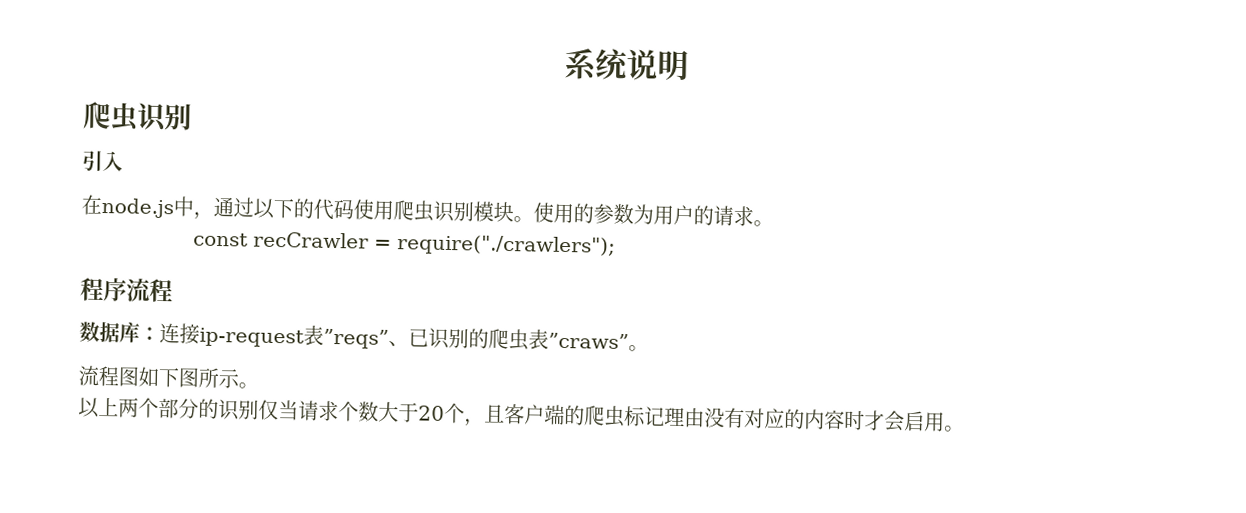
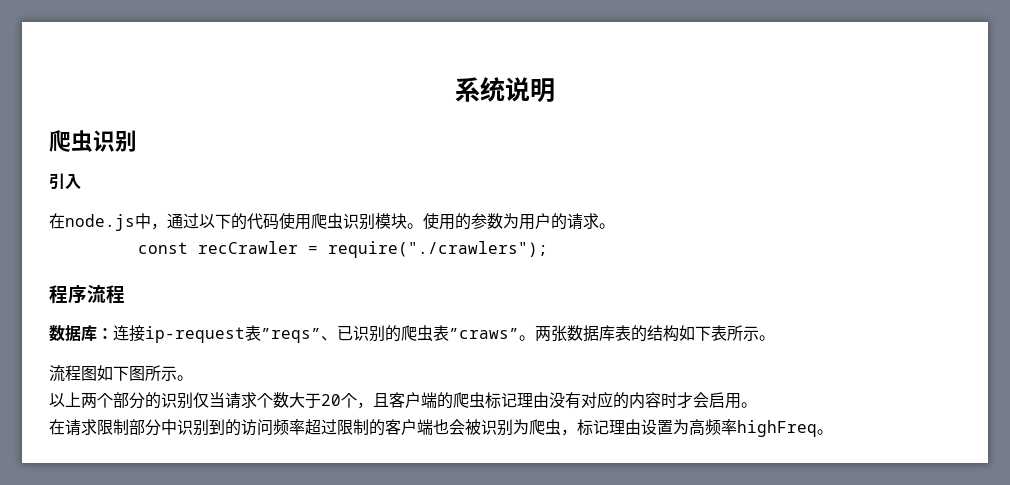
+ 两张数据库表的结构如下表所示。
+ 在请求限制部分中识别到的访问频率超过限制的客户端也会被识别为爬虫，标记理由设置为高频率highFreq。

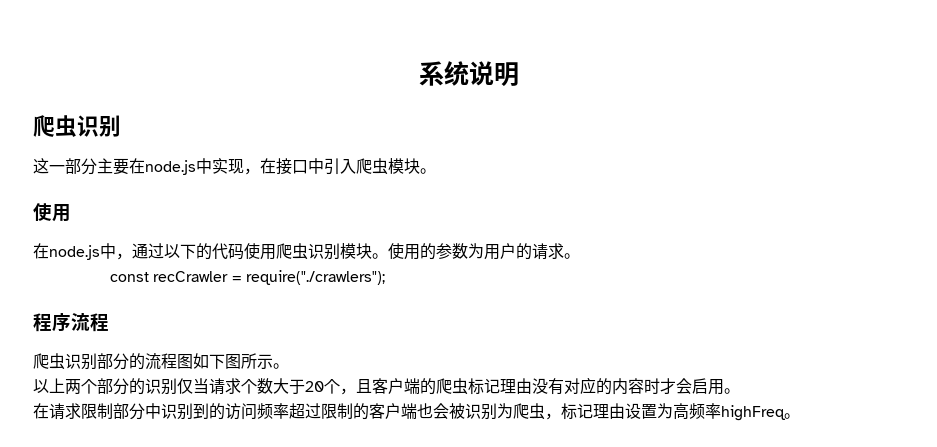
- 引入
+ 这一部分主要在node.js中实现，在接口中引入爬虫模块。
+ 使用
- 数据库：连接ip-request表”reqs”、已识别的爬虫表”craws”。两张数据库表的结构如下表所示。
- 流程图如下图所示。
+ 爬虫识别部分的流程图如下图所示。

